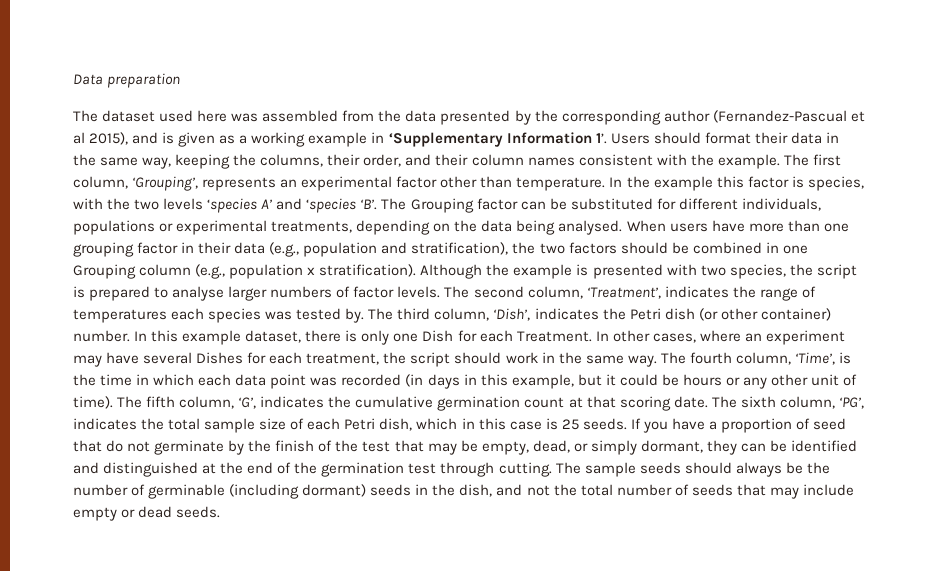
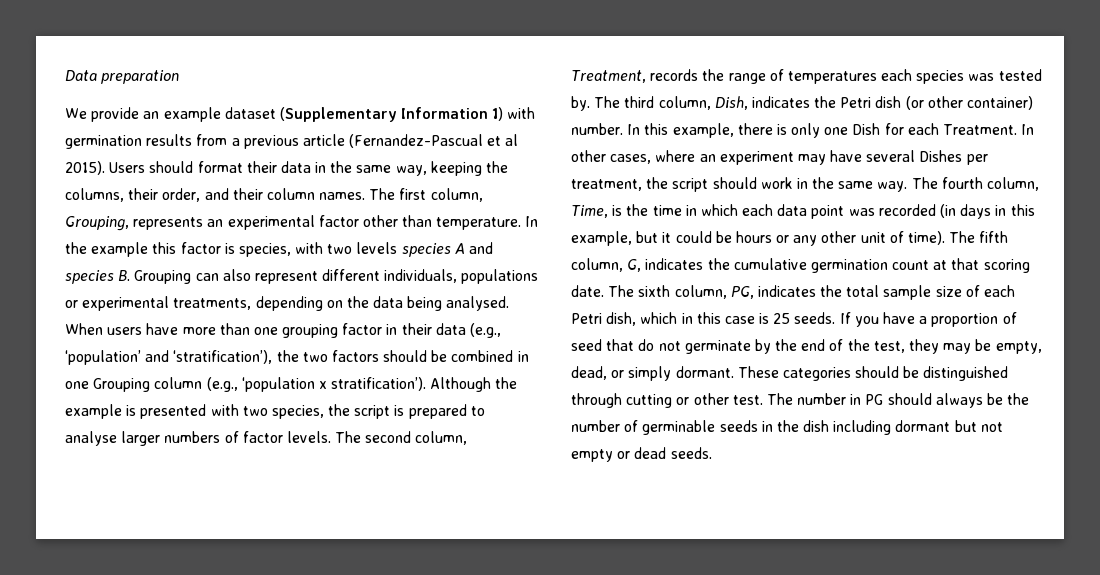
- The dataset used here was assembled from the data presented by the corresponding author (Fernandez-Pascual et al 2015), and is given as a working example in ‘Supplementary Information 1’.
+ We provide an example dataset (Supplementary Information 1) with germination results from a previous article (Fernandez-Pascual et al 2015).
- Users should format their data in the same way, keeping the columns, their order, and their column names consistent with the example.
+ Users should format their data in the same way, keeping the columns, their order, and their column names.
- The first column, ‘Grouping’, represents an experimental factor other than temperature.
+ The first column, Grouping, represents an experimental factor other than temperature.
- In the example this factor is species, with the two levels ‘species A’ and ‘species ‘B’. The Grouping factor can be substituted for different individuals, populations or experimental treatments, depending on the data being analysed.
+ In the example this factor is species, with two levels species A and species B. Grouping can also represent different individuals, populations or experimental treatments, depending on the data being analysed.
- When users have more than one grouping factor in their data (e.g., population and stratification), the two factors should be combined in one Grouping column (e.g., population x stratification).
+ When users have more than one grouping factor in their data (e.g., ‘population’ and ‘stratification’), the two factors should be combined in one Grouping column (e.g., ‘population x stratification’).
- The second column, ‘Treatment’, indicates the range of temperatures each species was tested by.
+ The second column, Treatment, records the range of temperatures each species was tested by.
- The third column, ‘Dish’, indicates the Petri dish (or other container) number.
+ The third column, Dish, indicates the Petri dish (or other container) number.
- In this example dataset, there is only one Dish for each Treatment.
+ In this example, there is only one Dish for each Treatment.
- In other cases, where an experiment may have several Dishes for each treatment, the script should work in the same way.
+ In other cases, where an experiment may have several Dishes per treatment, the script should work in the same way.
- The fourth column, ‘Time’, is the time in which each data point was recorded (in days in this example, but it could be hours or any other unit of time).
+ The fourth column, Time, is the time in which each data point was recorded (in days in this example, but it could be hours or any other unit of time).
- The fifth column, ‘G’, indicates the cumulative germination count at that scoring date.
+ The fifth column, G, indicates the cumulative germination count at that scoring date.
- The sixth column, ‘PG’, indicates the total sample size of each Petri dish, which in this case is 25 seeds.
+ The sixth column, PG, indicates the total sample size of each Petri dish, which in this case is 25 seeds.
- If you have a proportion of seed that do not germinate by the finish of the test that may be empty, dead, or simply dormant, they can be identified and distinguished at the end of the germination test through cutting. The sample seeds should always be the number of germinable (including dormant) seeds in the dish, and not the total number of seeds that may include empty or dead seeds.
+ If you have a proportion of seed that do not germinate by the end of the test, they may be empty, dead, or simply dormant. These categories should be distinguished through cutting or other test. The number in PG should always be the number of germinable seeds in the dish including dormant but not empty or dead seeds.

